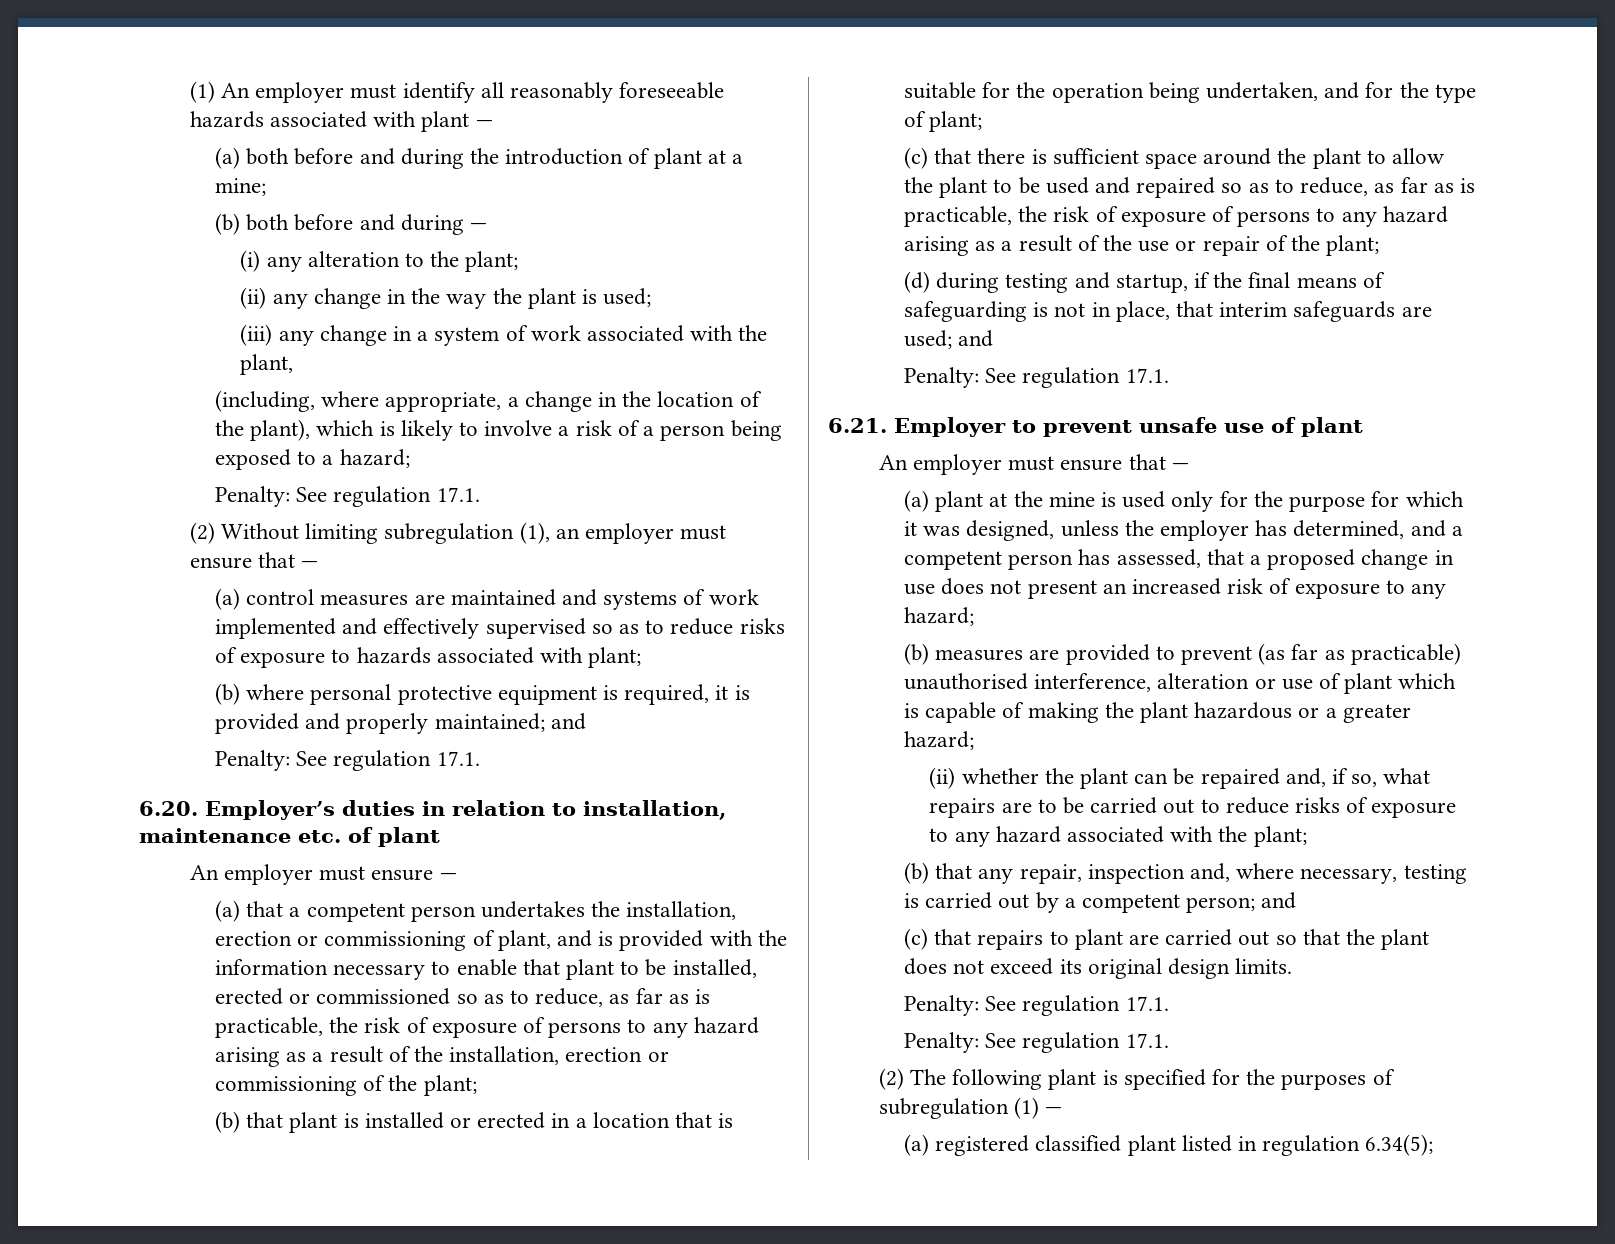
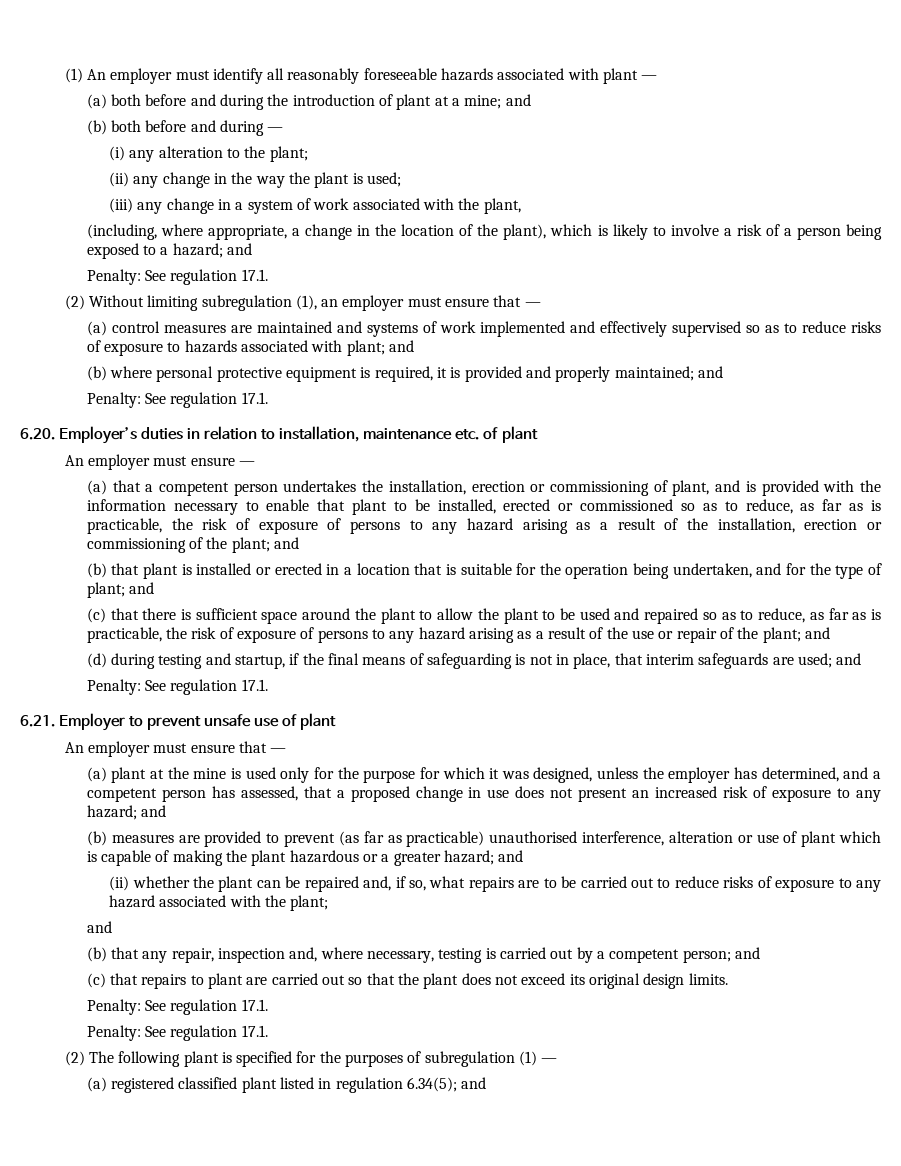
- (a) both before and during the introduction of plant at a mine;
+ (a) both before and during the introduction of plant at a mine; and
- (including, where appropriate, a change in the location of the plant), which is likely to involve a risk of a person being exposed to a hazard;
+ (including, where appropriate, a change in the location of the plant), which is likely to involve a risk of a person being exposed to a hazard; and
- (a) control measures are maintained and systems of work implemented and effectively supervised so as to reduce risks of exposure to hazards associated with plant;
+ (a) control measures are maintained and systems of work implemented and effectively supervised so as to reduce risks of exposure to hazards associated with plant; and
- (a) that a competent person undertakes the installation, erection or commissioning of plant, and is provided with the information necessary to enable that plant to be installed, erected or commissioned so as to reduce, as far as is practicable, the risk of exposure of persons to any hazard arising as a result of the installation, erection or commissioning of the plant;
+ (a) that a competent person undertakes the installation, erection or commissioning of plant, and is provided with the information necessary to enable that plant to be installed, erected or commissioned so as to reduce, as far as is practicable, the risk of exposure of persons to any hazard arising as a result of the installation, erection or commissioning of the plant; and
- (b) that plant is installed or erected in a location that is suitable for the operation being undertaken, and for the type of plant;
+ (b) that plant is installed or erected in a location that is suitable for the operation being undertaken, and for the type of plant; and
- (c) that there is sufficient space around the plant to allow the plant to be used and repaired so as to reduce, as far as is practicable, the risk of exposure of persons to any hazard arising as a result of the use or repair of the plant;
+ (c) that there is sufficient space around the plant to allow the plant to be used and repaired so as to reduce, as far as is practicable, the risk of exposure of persons to any hazard arising as a result of the use or repair of the plant; and
- (a) plant at the mine is used only for the purpose for which it was designed, unless the employer has determined, and a competent person has assessed, that a proposed change in use does not present an increased risk of exposure to any hazard;
+ (a) plant at the mine is used only for the purpose for which it was designed, unless the employer has determined, and a competent person has assessed, that a proposed change in use does not present an increased risk of exposure to any hazard; and
- (b) measures are provided to prevent (as far as practicable) unauthorised interference, alteration or use of plant which is capable of making the plant hazardous or a greater hazard;
+ (b) measures are provided to prevent (as far as practicable) unauthorised interference, alteration or use of plant which is capable of making the plant hazardous or a greater hazard; and
  (ii) whether the plant can be repaired and, if so, what repairs are to be carried out to reduce risks of exposure to any hazard associated with the plant;
+ and
- (a) registered classified plant listed in regulation 6.34(5);
+ (a) registered classified plant listed in regulation 6.34(5); and

